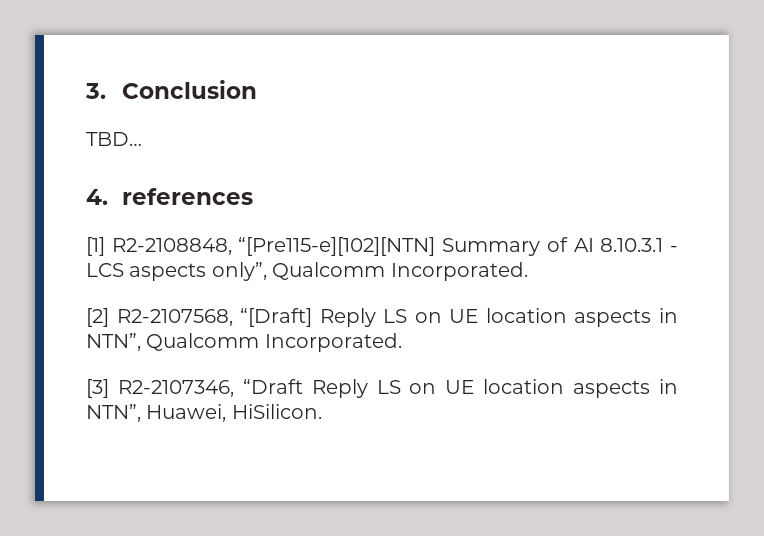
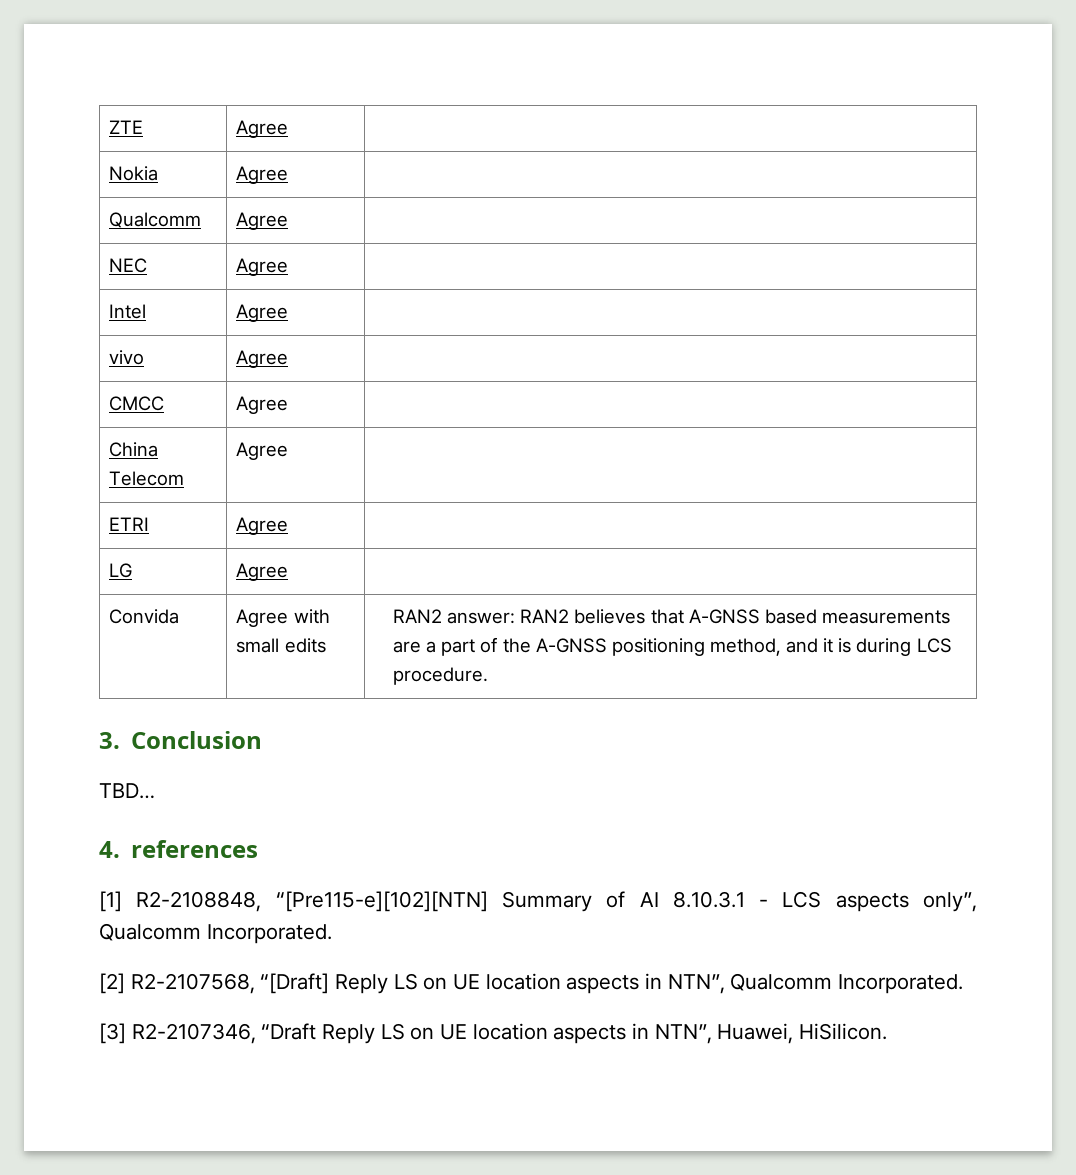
+ ZTE | Agree |
+ Nokia | Agree |
+ Qualcomm | Agree |
+ NEC | Agree |
+ Intel | Agree |
+ vivo | Agree |
+ CMCC | Agree |
+ China Telecom | Agree |
+ ETRI | Agree |
+ LG | Agree |
+ Convida | Agree with small edits | RAN2 answer: RAN2 believes that A-GNSS based measurements are a part of the A-GNSS positioning method, and it is during LCS procedure.

